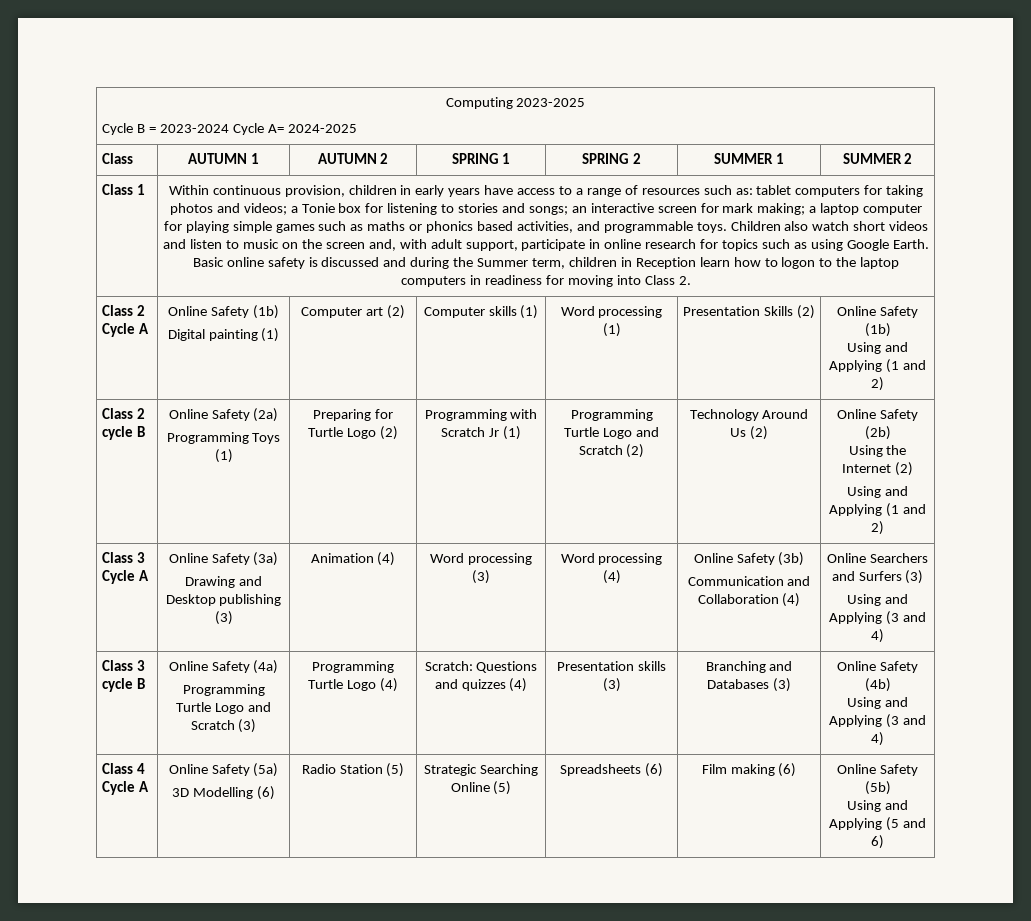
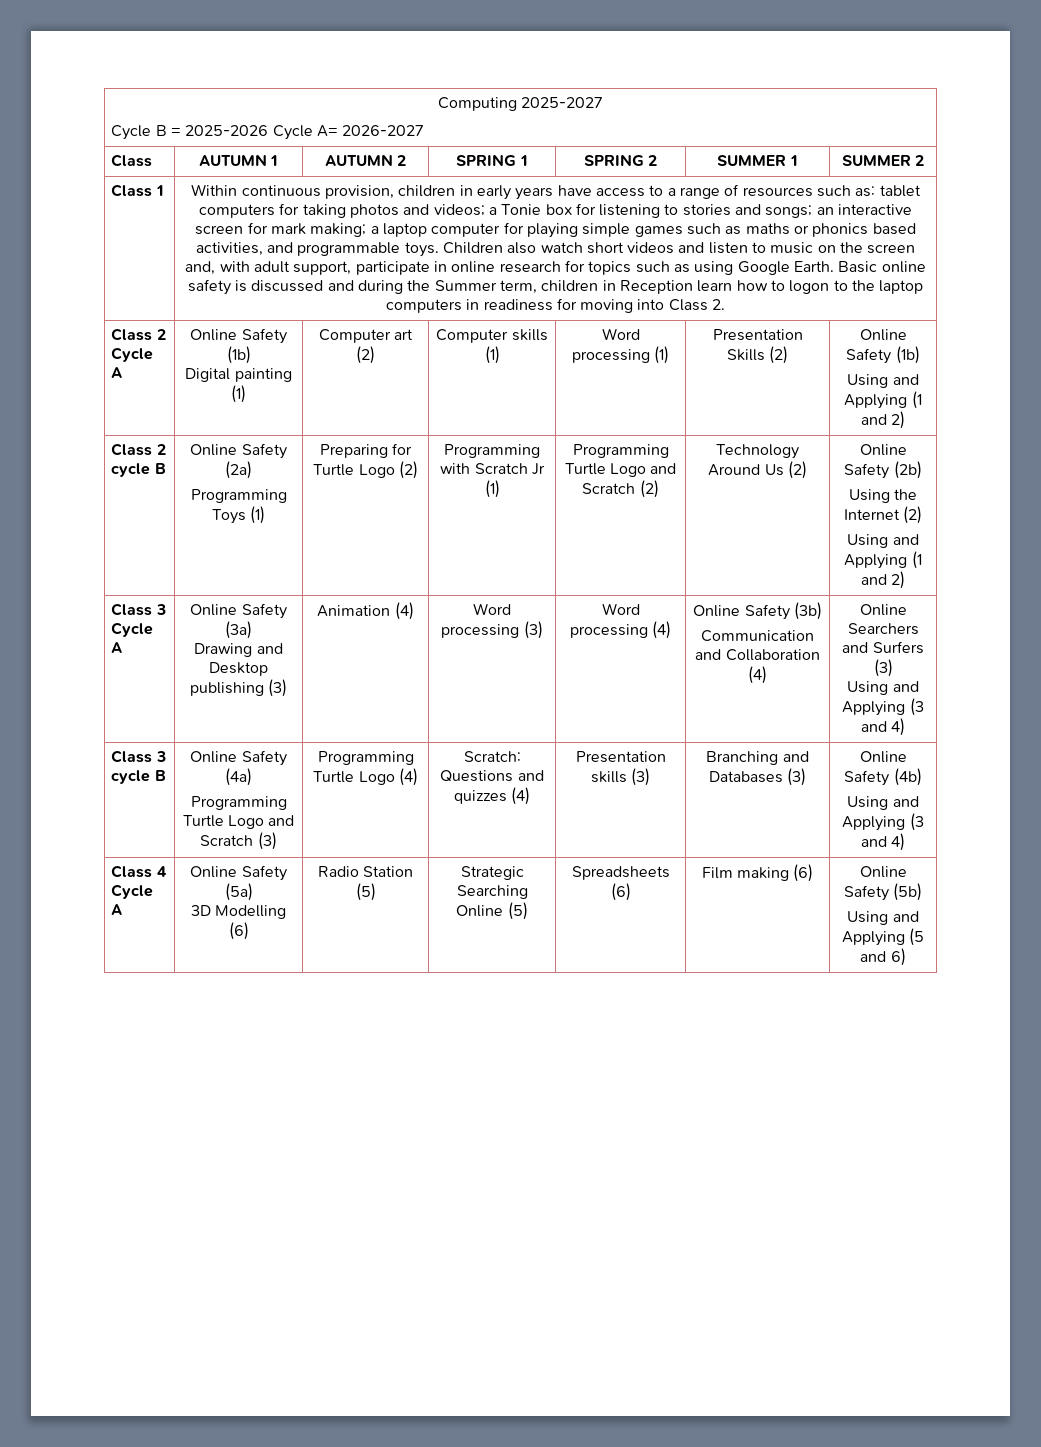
- Computing 2023-2025
- Cycle B = 2023-2024 Cycle A= 2024-2025
+ Computing 2025-2027
+ Cycle B = 2025-2026 Cycle A= 2026-2027

